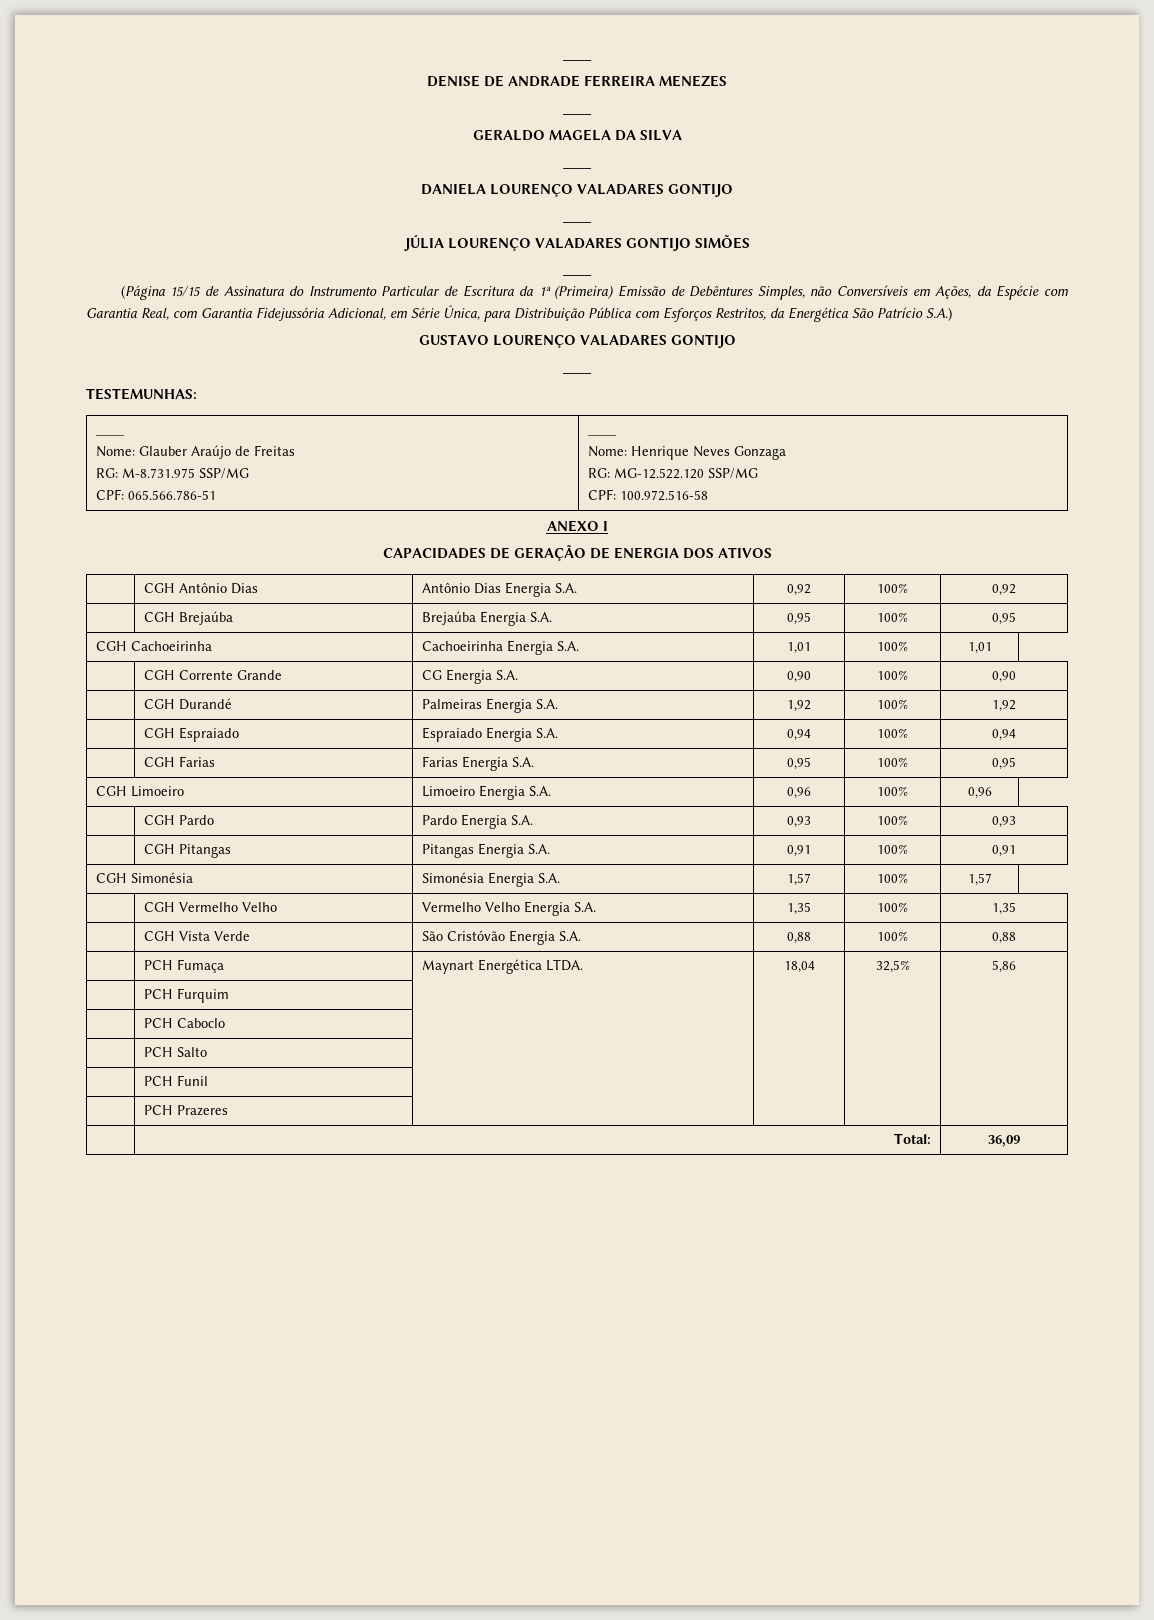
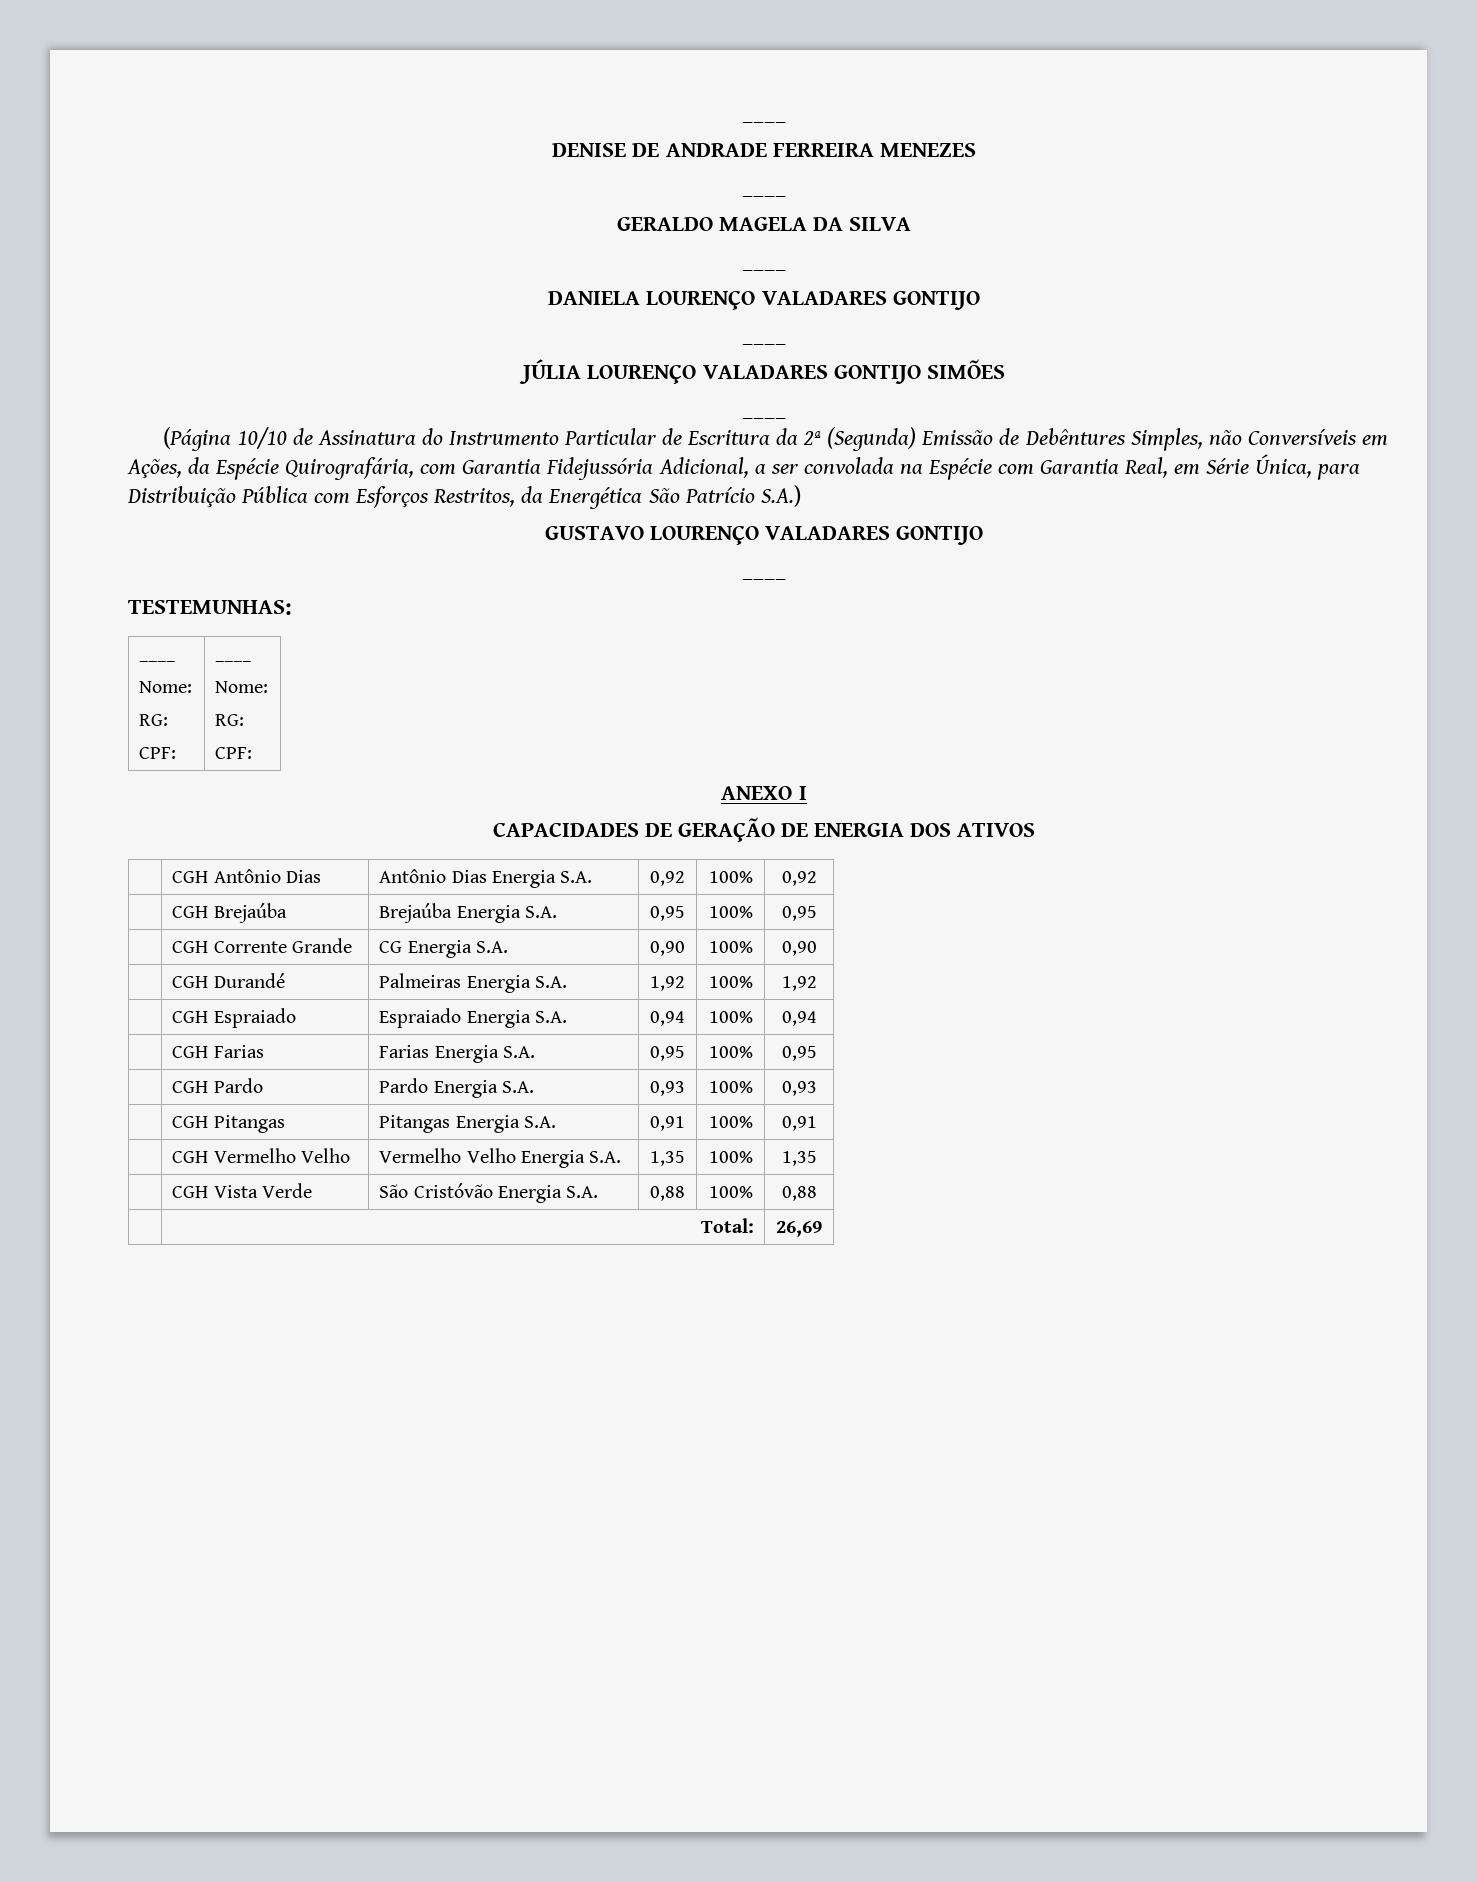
- (Página 15/15 de Assinatura do Instrumento Particular de Escritura da 1ª (Primeira) Emissão de Debêntures Simples, não Conversíveis em Ações, da Espécie com Garantia Real, com Garantia Fidejussória Adicional, em Série Única, para Distribuição Pública com Esforços Restritos, da Energética São Patrício S.A.)
+ (Página 10/10 de Assinatura do Instrumento Particular de Escritura da 2ª (Segunda) Emissão de Debêntures Simples, não Conversíveis em Ações, da Espécie Quirografária, com Garantia Fidejussória Adicional, a ser convolada na Espécie com Garantia Real, em Série Única, para Distribuição Pública com Esforços Restritos, da Energética São Patrício S.A.)
  TESTEMUNHAS:
  ____
- Nome: Glauber Araújo de Freitas
- RG: M-8.731.975 SSP/MG
- CPF: 065.566.786-51 | ____
- Nome: Henrique Neves Gonzaga
- RG: MG-12.522.120 SSP/MG
- CPF: 100.972.516-58
+ Nome:
+ RG:
+ CPF: | ____
+ Nome:
+ RG:
+ CPF:
- CGH Cachoeirinha | Cachoeirinha Energia S.A. | 1,01 | 100% | 1,01
- CGH Limoeiro | Limoeiro Energia S.A. | 0,96 | 100% | 0,96
- CGH Simonésia | Simonésia Energia S.A. | 1,57 | 100% | 1,57
- | PCH Fumaça | Maynart Energética LTDA. | 18,04 | 32,5% | 5,86
- | PCH Furquim | | | |
- | PCH Caboclo | | | |
- | PCH Salto | | | |
- | PCH Funil | | | |
- | PCH Prazeres | | | |
- | Total: | 36,09
+ | Total: | 26,69

